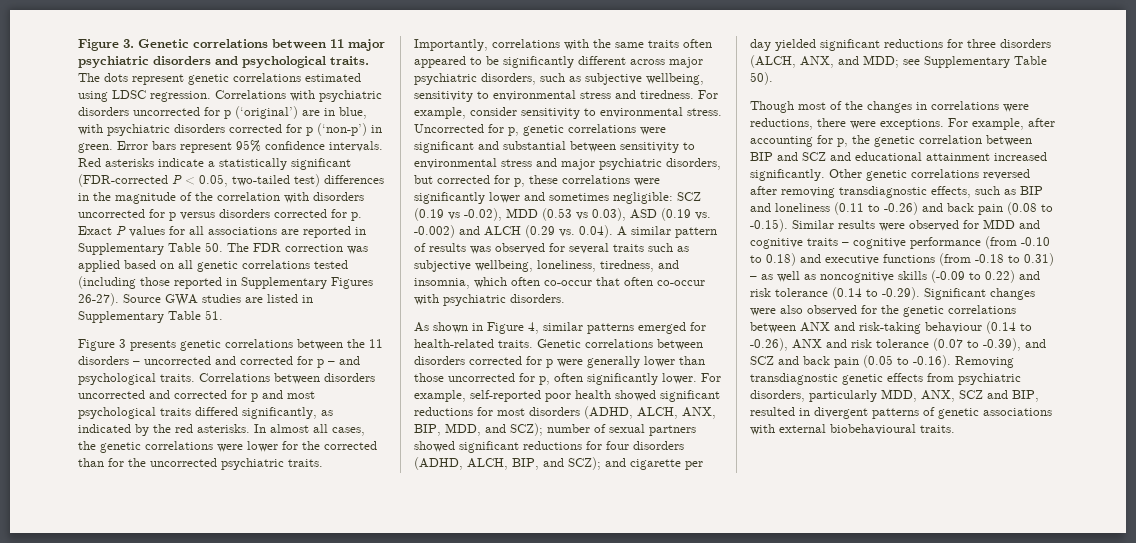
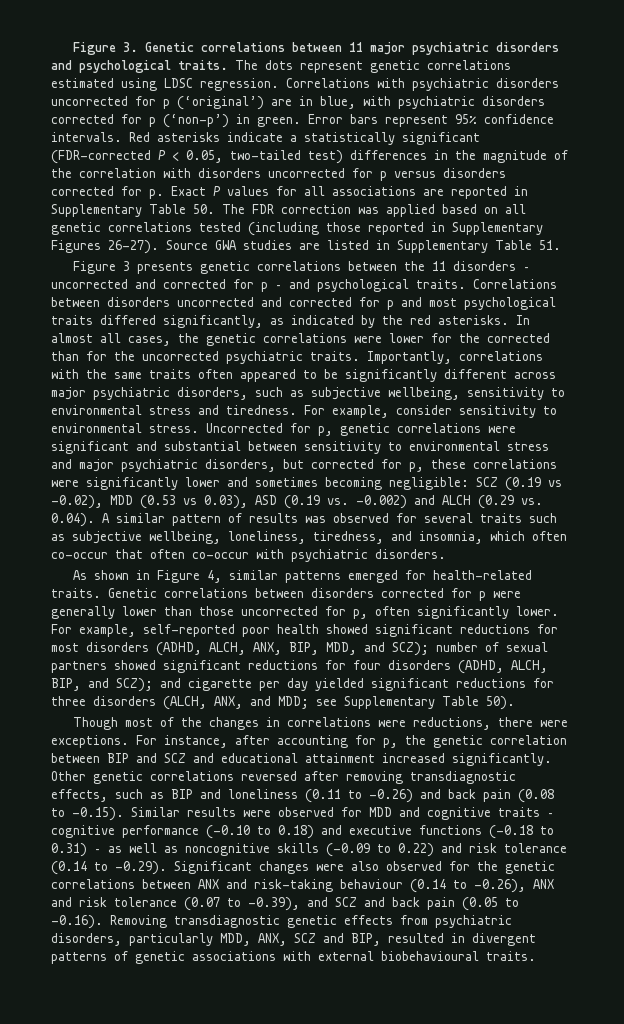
- Uncorrected for p, genetic correlations were significant and substantial between sensitivity to environmental stress and major psychiatric disorders, but corrected for p, these correlations were significantly lower and sometimes negligible:
+ Uncorrected for p, genetic correlations were significant and substantial between sensitivity to environmental stress and major psychiatric disorders, but corrected for p, these correlations were significantly lower and sometimes becoming negligible:
- For example, after accounting for p, the genetic correlation between BIP and SCZ and educational attainment increased significantly.
+ For instance, after accounting for p, the genetic correlation between BIP and SCZ and educational attainment increased significantly.
- Other genetic correlations reversed after removing transdiagnostic effects, such as BIP and loneliness (0.11 to -0.26) and back pain (0.08 to -0.15). Similar results were observed for MDD and cognitive traits – cognitive performance (from -0.10 to 0.18) and executive functions (from -0.18 to 0.31) – as well as noncognitive skills (-0.09 to 0.22) and risk tolerance (0.14 to -0.29). Significant changes were also observed for the genetic correlations between ANX and risk-taking behaviour (0.14 to -0.26), ANX and risk tolerance (0.07 to -0.39), and SCZ and back pain (0.05 to -0.16). Removing transdiagnostic genetic effects from psychiatric disorders, particularly MDD, ANX, SCZ and BIP, resulted in divergent patterns of genetic associations with external biobehavioural traits.
+ Other genetic correlations reversed after removing transdiagnostic effects, such as BIP and loneliness (0.11 to -0.26) and back pain (0.08 to -0.15). Similar results were observed for MDD and cognitive traits – cognitive performance (-0.10 to 0.18) and executive functions (-0.18 to 0.31) – as well as noncognitive skills (-0.09 to 0.22) and risk tolerance (0.14 to -0.29). Significant changes were also observed for the genetic correlations between ANX and risk-taking behaviour (0.14 to -0.26), ANX and risk tolerance (0.07 to -0.39), and SCZ and back pain (0.05 to -0.16). Removing transdiagnostic genetic effects from psychiatric disorders, particularly MDD, ANX, SCZ and BIP, resulted in divergent patterns of genetic associations with external biobehavioural traits.

